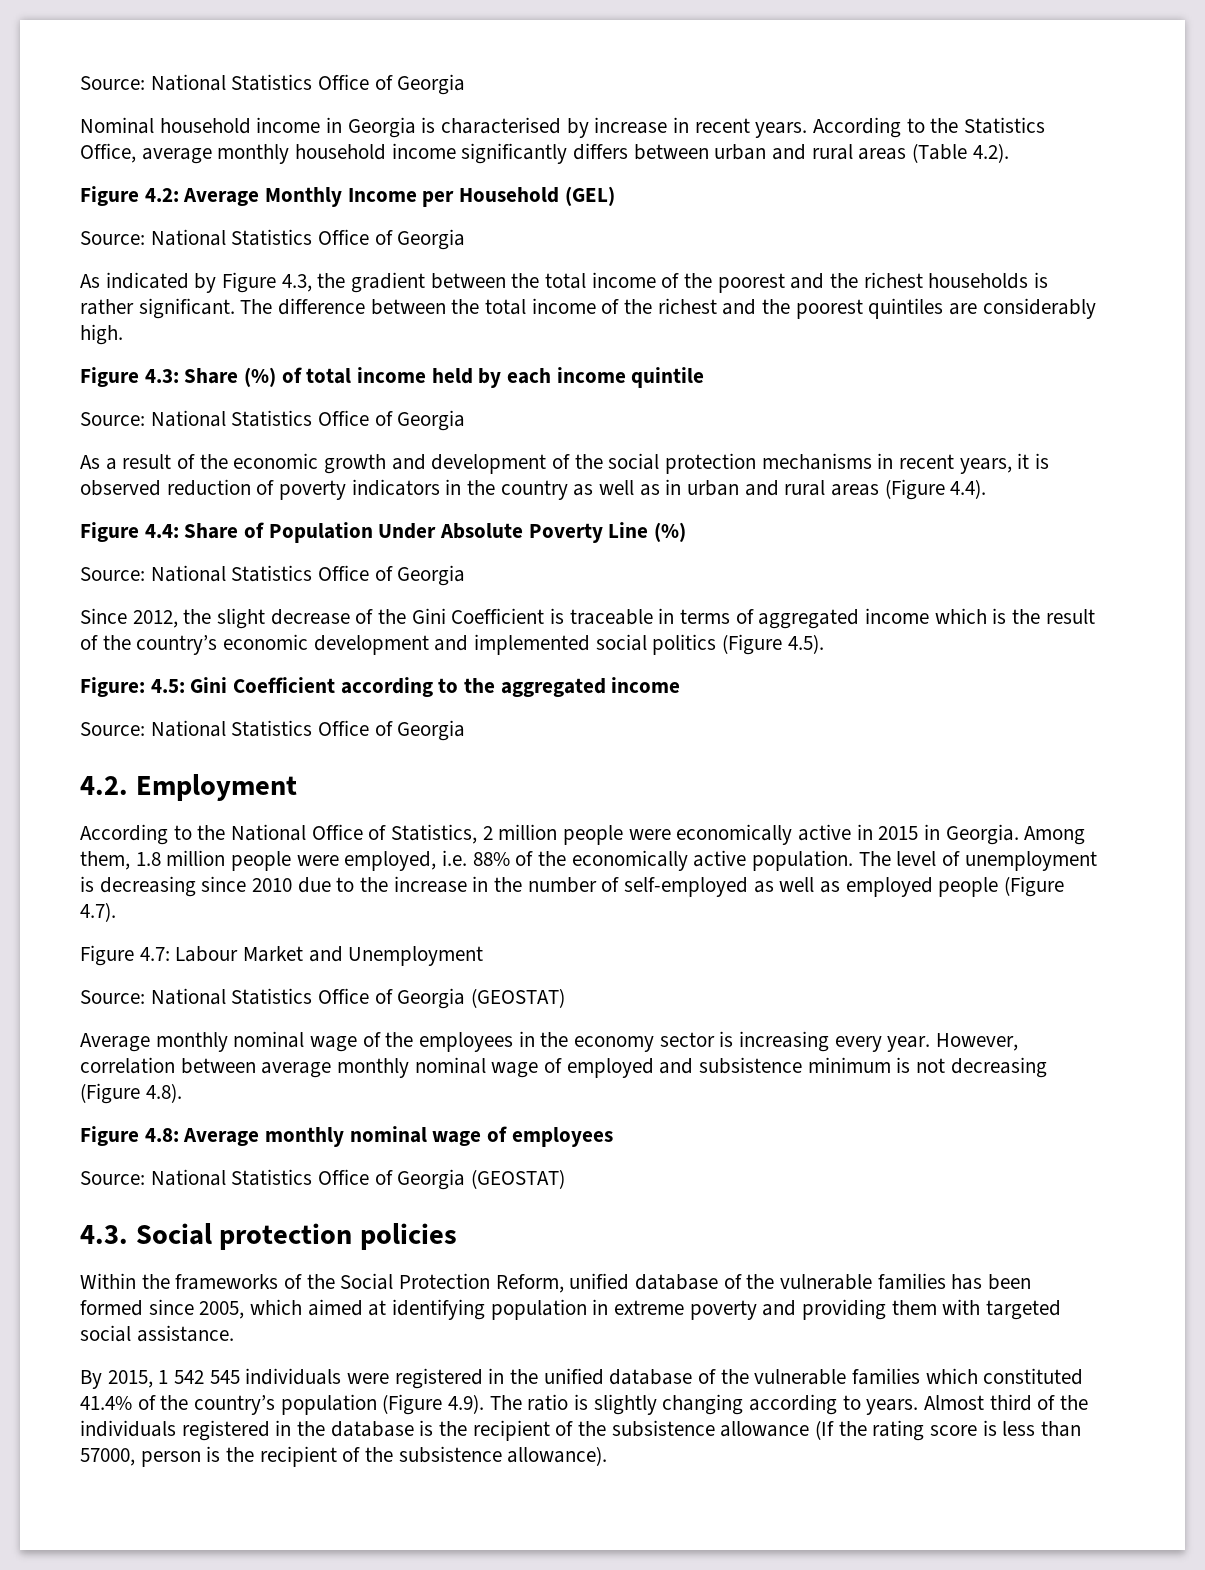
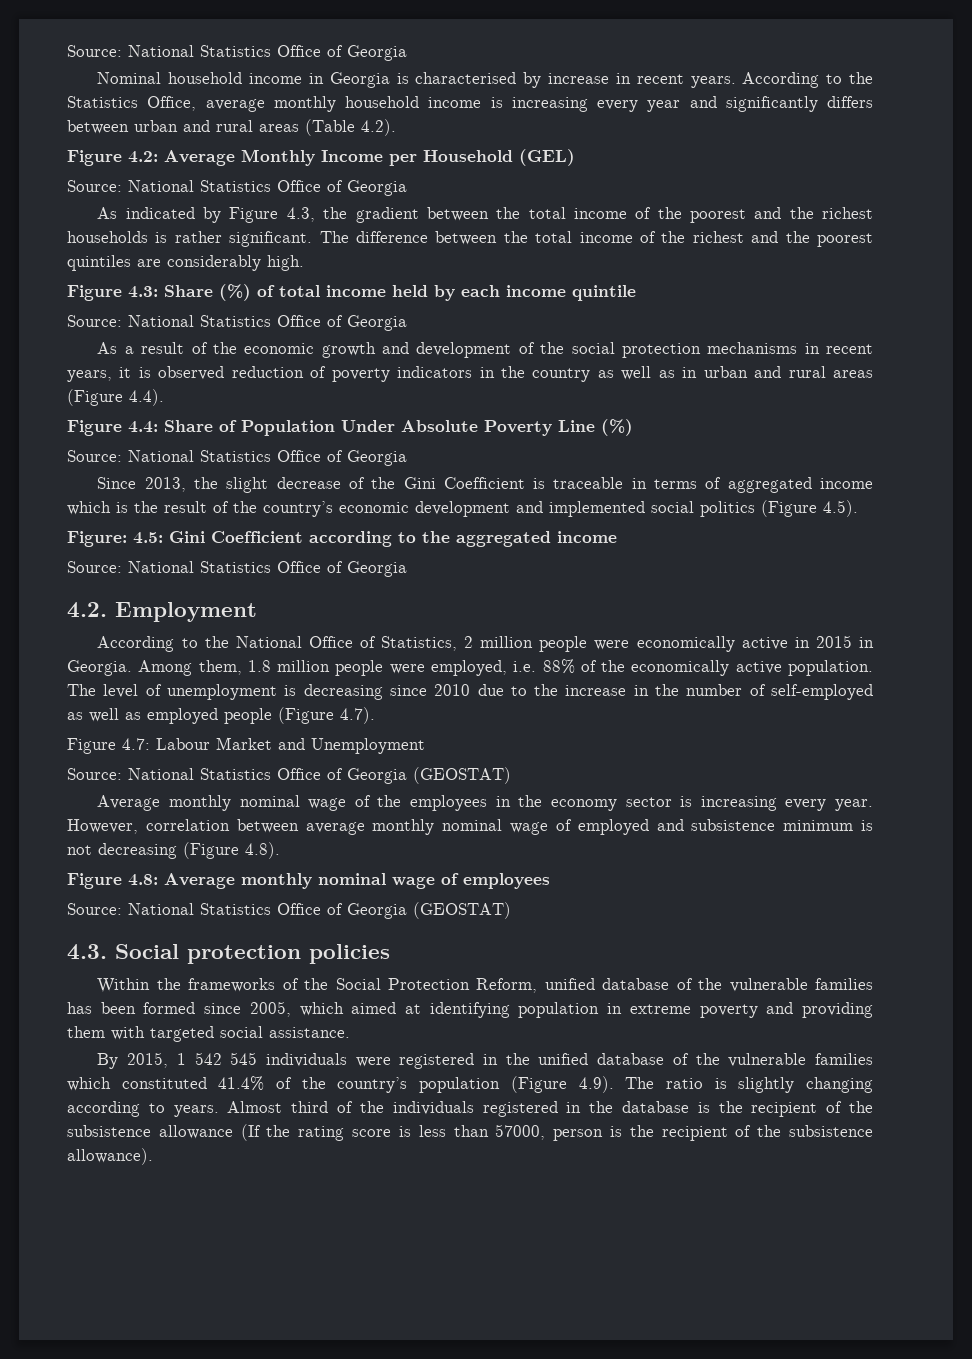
- According to the Statistics Office, average monthly household income significantly differs between urban and rural areas (Table 4.2).
+ According to the Statistics Office, average monthly household income is increasing every year and significantly differs between urban and rural areas (Table 4.2).
- Since 2012, the slight decrease of the Gini Coefficient is traceable in terms of aggregated income which is the result of the country’s economic development and implemented social politics (Figure 4.5).
+ Since 2013, the slight decrease of the Gini Coefficient is traceable in terms of aggregated income which is the result of the country’s economic development and implemented social politics (Figure 4.5).

